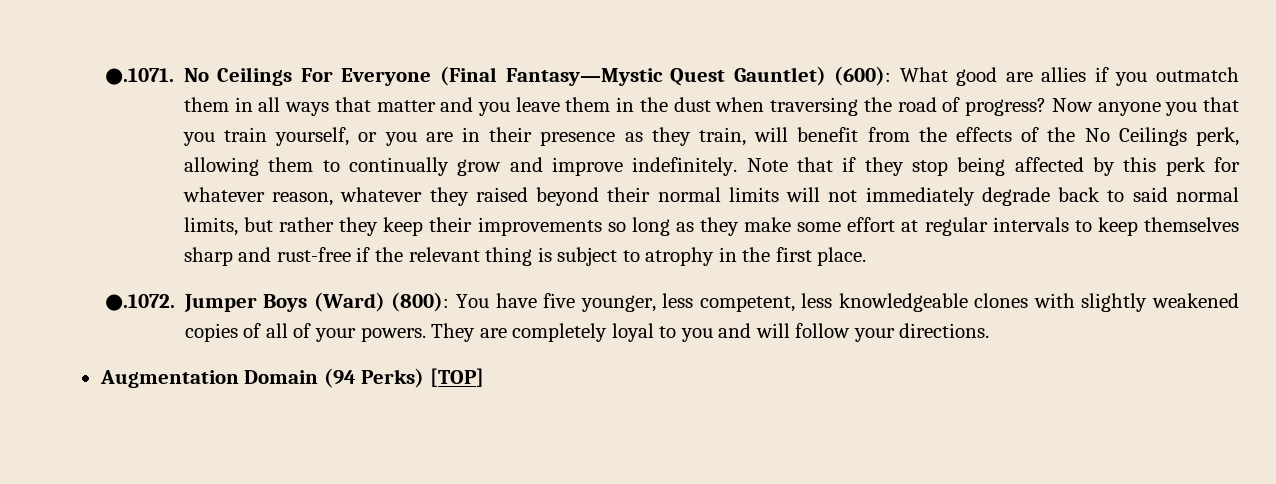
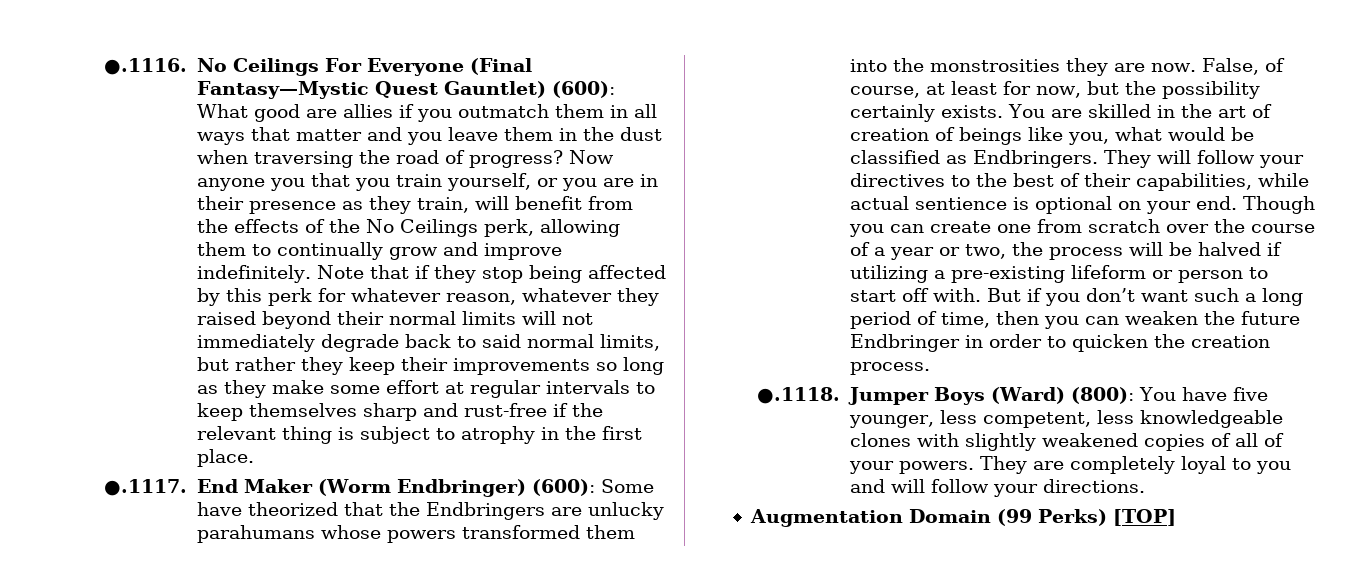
- ●.1071. No Ceilings For Everyone (Final Fantasy—Mystic Quest Gauntlet) (600): What good are allies if you outmatch them in all ways that matter and you leave them in the dust when traversing the road of progress?
+ ●.1116. No Ceilings For Everyone (Final Fantasy—Mystic Quest Gauntlet) (600): What good are allies if you outmatch them in all ways that matter and you leave them in the dust when traversing the road of progress?
- ●.1072. Jumper Boys (Ward) (800): You have five younger, less competent, less knowledgeable clones with slightly weakened copies of all of your powers.
+ ●.1117. End Maker (Worm Endbringer) (600): Some have theorized that the Endbringers are unlucky parahumans whose powers transformed them into the monstrosities they are now. False, of course, at least for now, but the possibility certainly exists. You are skilled in the art of creation of beings like you, what would be classified as Endbringers. They will follow your directives to the best of their capabilities, while actual sentience is optional on your end. Though you can create one from scratch over the course of a year or two, the process will be halved if utilizing a pre-existing lifeform or person to start off with. But if you don’t want such a long period of time, then you can weaken the future Endbringer in order to quicken the creation process.
+ ●.1118. Jumper Boys (Ward) (800): You have five younger, less competent, less knowledgeable clones with slightly weakened copies of all of your powers.
- Augmentation Domain (94 Perks) [TOP]
+ Augmentation Domain (99 Perks) [TOP]

